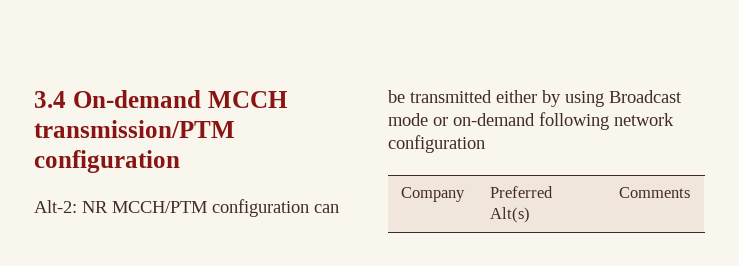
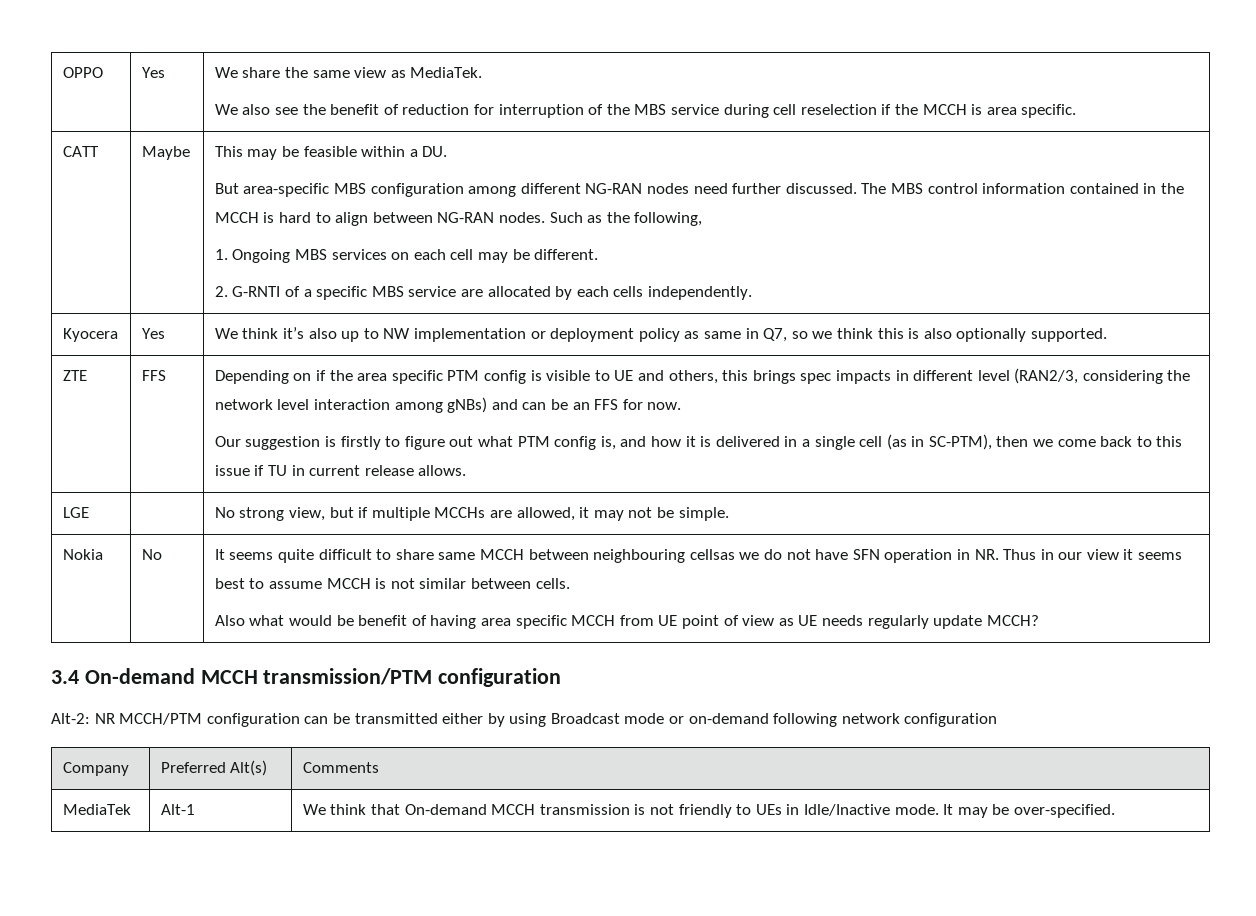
+ OPPO | Yes | We share the same view as MediaTek.
+ We also see the benefit of reduction for interruption of the MBS service during cell reselection if the MCCH is area specific.
+ CATT | Maybe | This may be feasible within a DU.
+ But area-specific MBS configuration among different NG-RAN nodes need further discussed. The MBS control information contained in the MCCH is hard to align between NG-RAN nodes. Such as the following,
+ 1. Ongoing MBS services on each cell may be different.
+ 2. G-RNTI of a specific MBS service are allocated by each cells independently.
+ Kyocera | Yes | We think it’s also up to NW implementation or deployment policy as same in Q7, so we think this is also optionally supported.
+ ZTE | FFS | Depending on if the area specific PTM config is visible to UE and others, this brings spec impacts in different level (RAN2/3, considering the network level interaction among gNBs) and can be an FFS for now.
+ Our suggestion is firstly to figure out what PTM config is, and how it is delivered in a single cell (as in SC-PTM), then we come back to this issue if TU in current release allows.
+ LGE | | No strong view, but if multiple MCCHs are allowed, it may not be simple.
+ Nokia | No | It seems quite difficult to share same MCCH between neighbouring cellsas we do not have SFN operation in NR. Thus in our view it seems best to assume MCCH is not similar between cells.
+ Also what would be benefit of having area specific MCCH from UE point of view as UE needs regularly update MCCH?
+ MediaTek | Alt-1 | We think that On-demand MCCH transmission is not friendly to UEs in Idle/Inactive mode. It may be over-specified.

